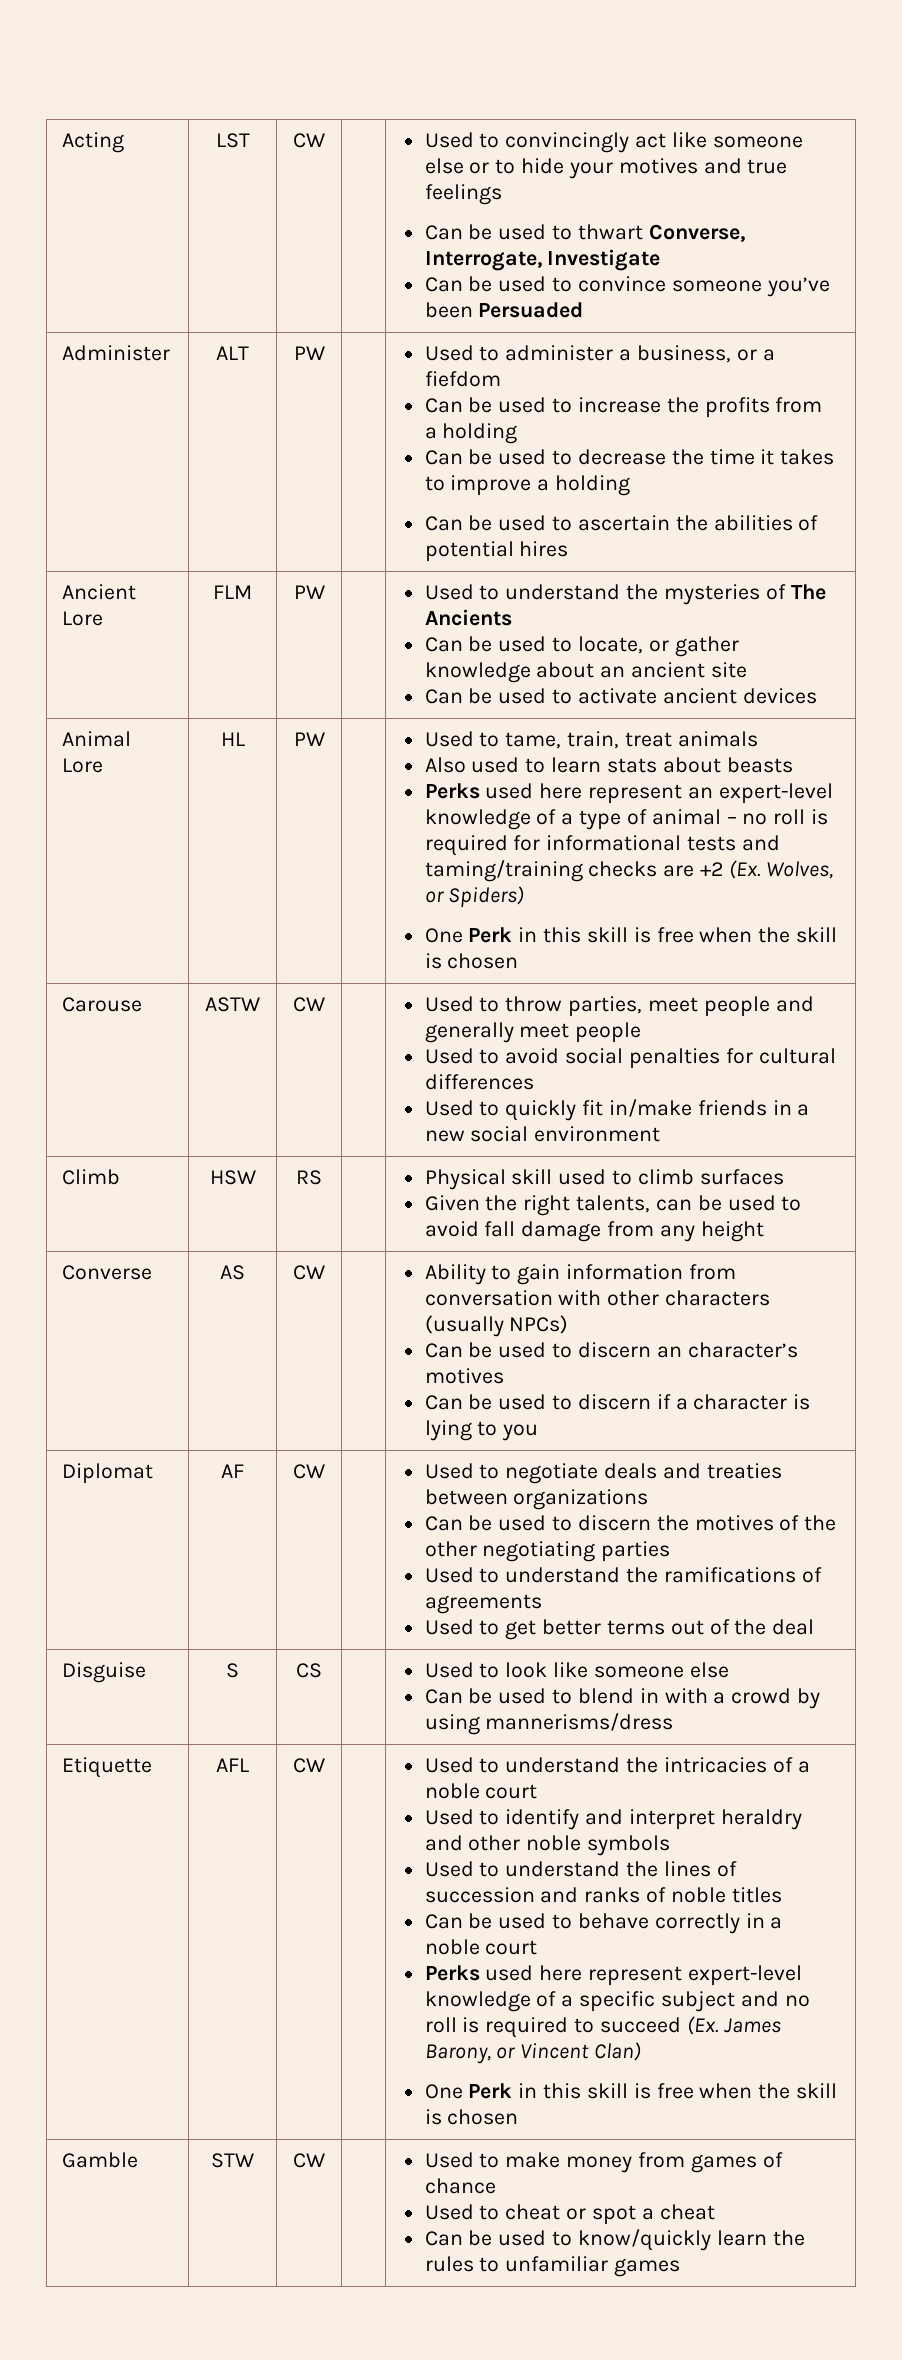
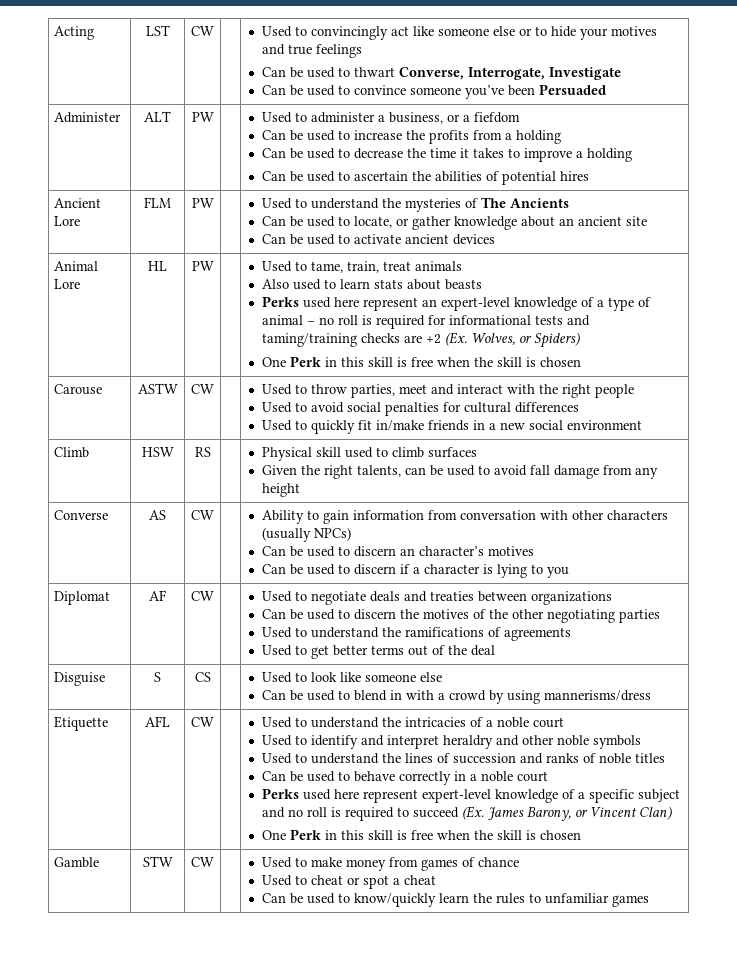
- Carouse | ASTW | CW | | Used to throw parties, meet people and generally meet people
+ Carouse | ASTW | CW | | Used to throw parties, meet and interact with the right people

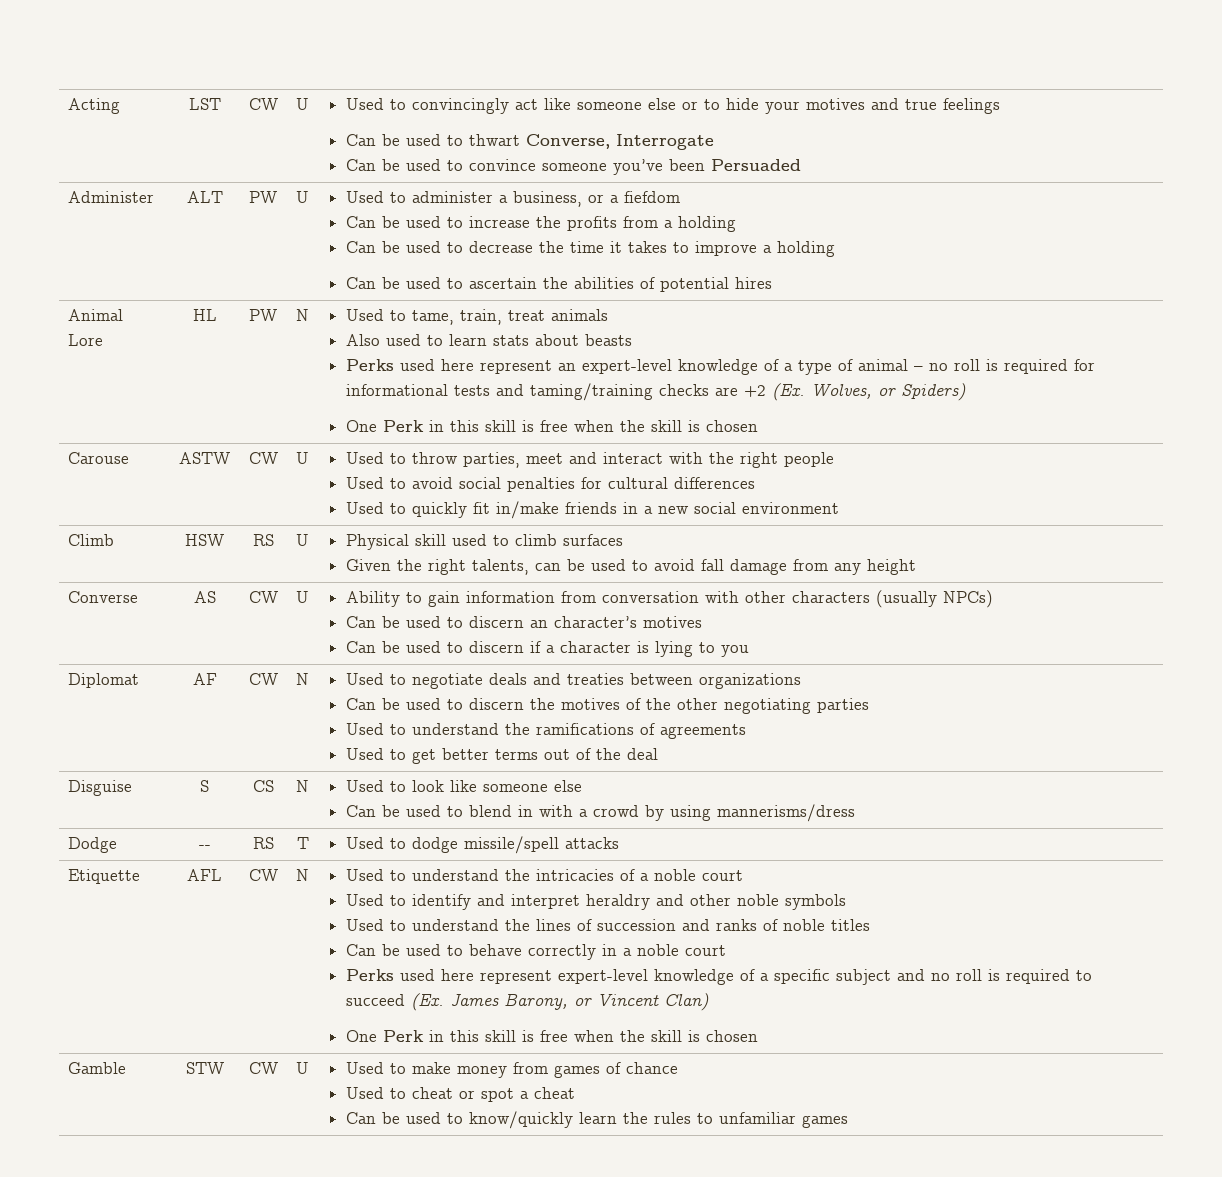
- Acting | LST | CW | | Used to convincingly act like someone else or to hide your motives and true feelings
- Can be used to thwart Converse, Interrogate, Investigate
+ Acting | LST | CW | U | Used to convincingly act like someone else or to hide your motives and true feelings
+ Can be used to thwart Converse, Interrogate
- ALT | PW
+ ALT | PW | U
- Ancient Lore | FLM | PW | | Used to understand the mysteries of The Ancients
- Can be used to locate, or gather knowledge about an ancient site
- Can be used to activate ancient devices
- HL | PW
+ HL | PW | N
- Carouse | ASTW | CW | | Used to throw parties, meet and interact with the right people
+ Carouse | ASTW | CW | U | Used to throw parties, meet and interact with the right people
- Climb | HSW | RS | | Physical skill used to climb surfaces
+ Climb | HSW | RS | U | Physical skill used to climb surfaces
- Converse | AS | CW | | Ability to gain information from conversation with other characters (usually NPCs)
+ Converse | AS | CW | U | Ability to gain information from conversation with other characters (usually NPCs)
- Diplomat | AF | CW | | Used to negotiate deals and treaties between organizations
+ Diplomat | AF | CW | N | Used to negotiate deals and treaties between organizations
- Disguise | S | CS | | Used to look like someone else
+ Disguise | S | CS | N | Used to look like someone else
+ Dodge | -- | RS | T | Used to dodge missile/spell attacks
- AFL | CW
+ AFL | CW | N
- Gamble | STW | CW | | Used to make money from games of chance
+ Gamble | STW | CW | U | Used to make money from games of chance

